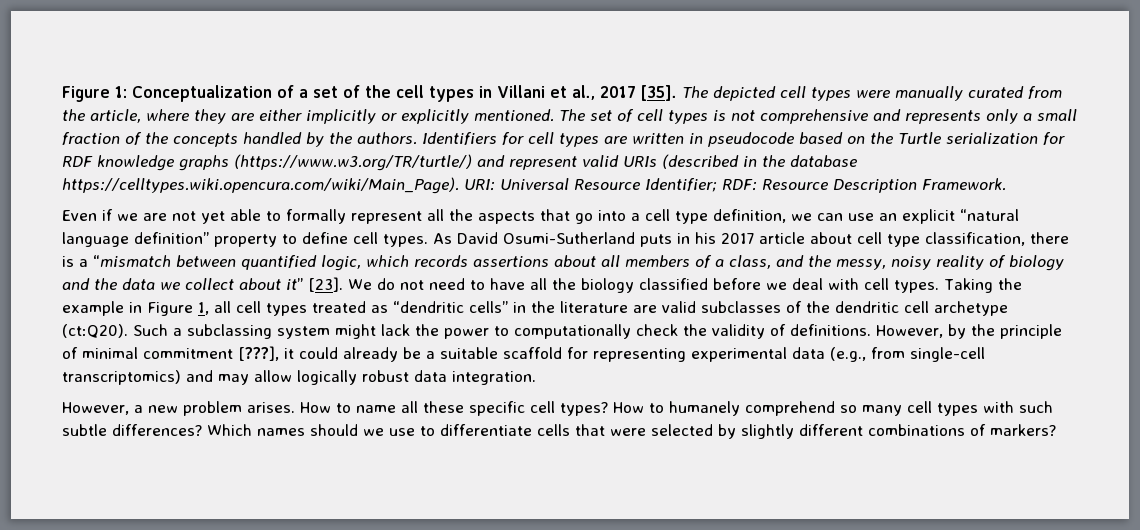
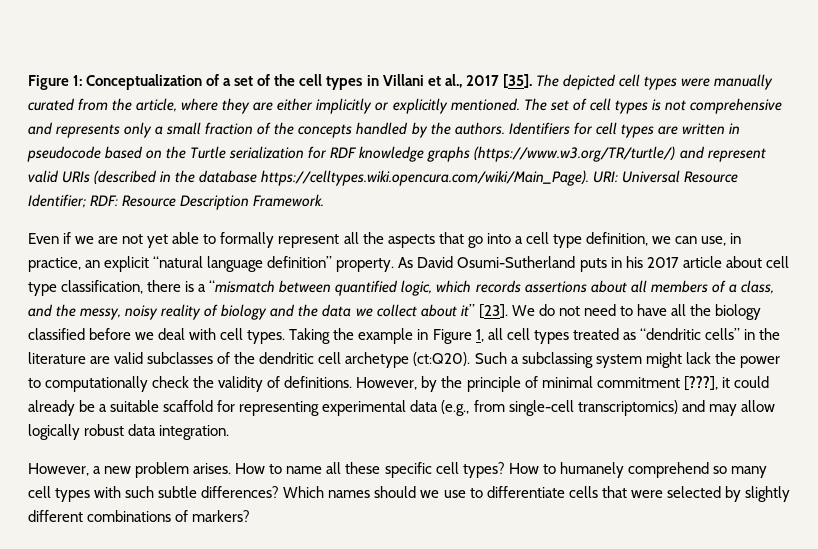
- Even if we are not yet able to formally represent all the aspects that go into a cell type definition, we can use an explicit “natural language definition” property to define cell types.
+ Even if we are not yet able to formally represent all the aspects that go into a cell type definition, we can use, in practice, an explicit “natural language definition” property.

